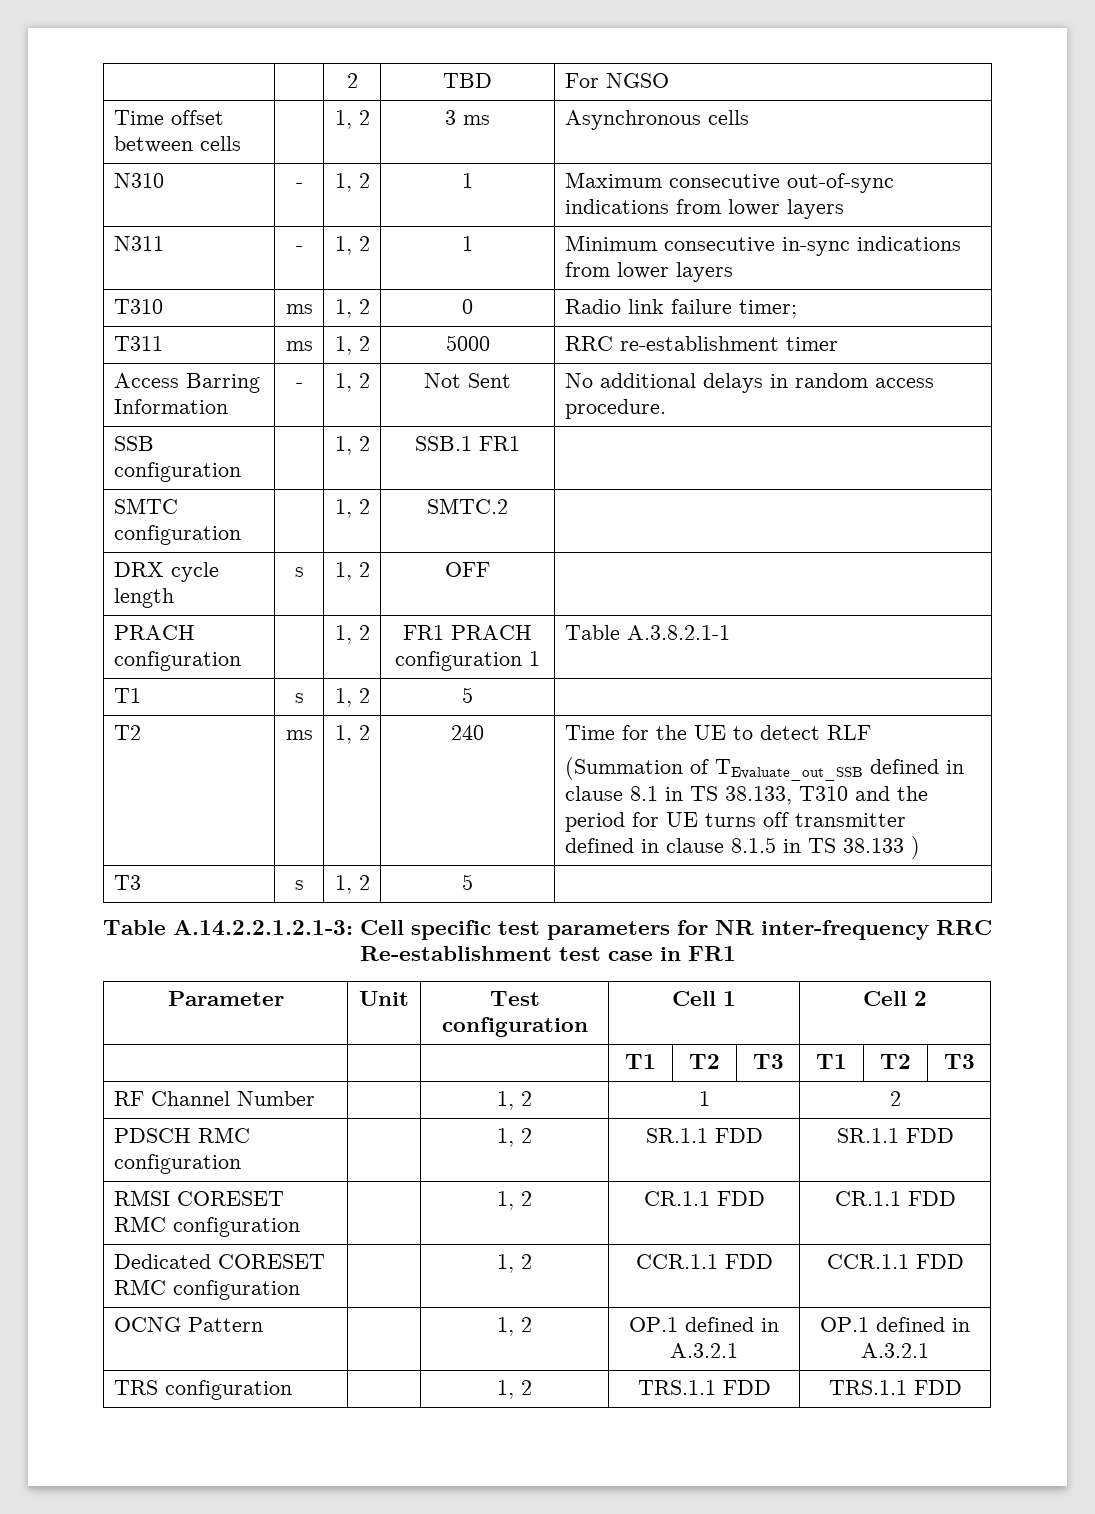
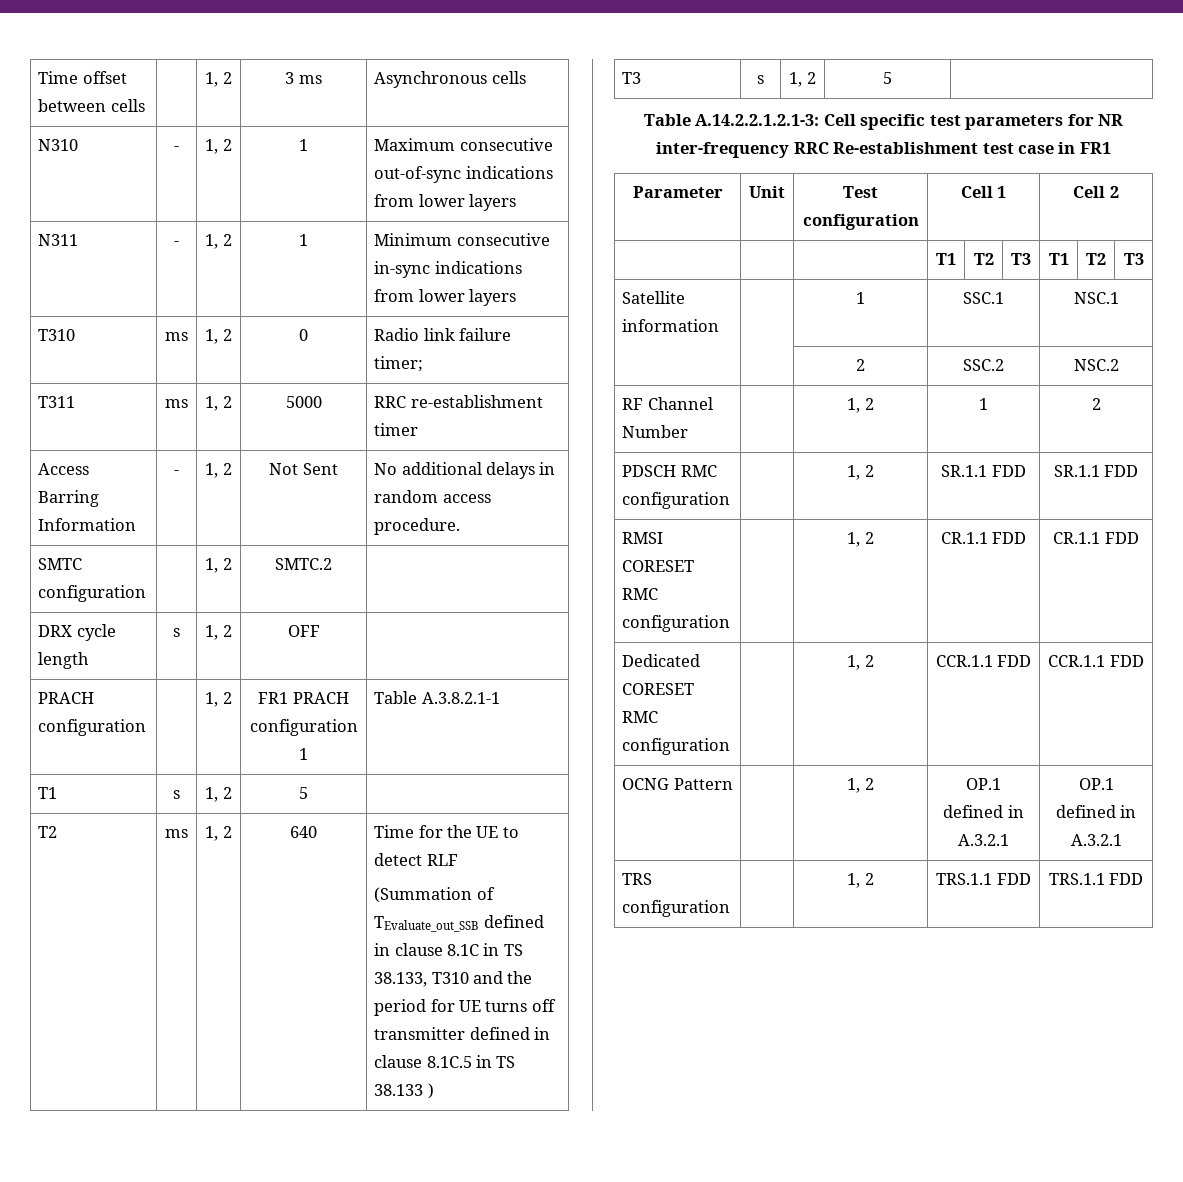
- | | 2 | TBD | For NGSO
- SSB configuration | | 1, 2 | SSB.1 FR1 |
- T2 | ms | 1, 2 | 240 | Time for the UE to detect RLF
- (Summation of TEvaluate_out_SSB defined in clause 8.1 in TS 38.133, T310 and the period for UE turns off transmitter defined in clause 8.1.5 in TS 38.133 )
+ T2 | ms | 1, 2 | 640 | Time for the UE to detect RLF
+ (Summation of TEvaluate_out_SSB defined in clause 8.1C in TS 38.133, T310 and the period for UE turns off transmitter defined in clause 8.1C.5 in TS 38.133 )
+ Satellite information | | 1 | SSC.1 | NSC.1
+ | | 2 | SSC.2 | NSC.2

